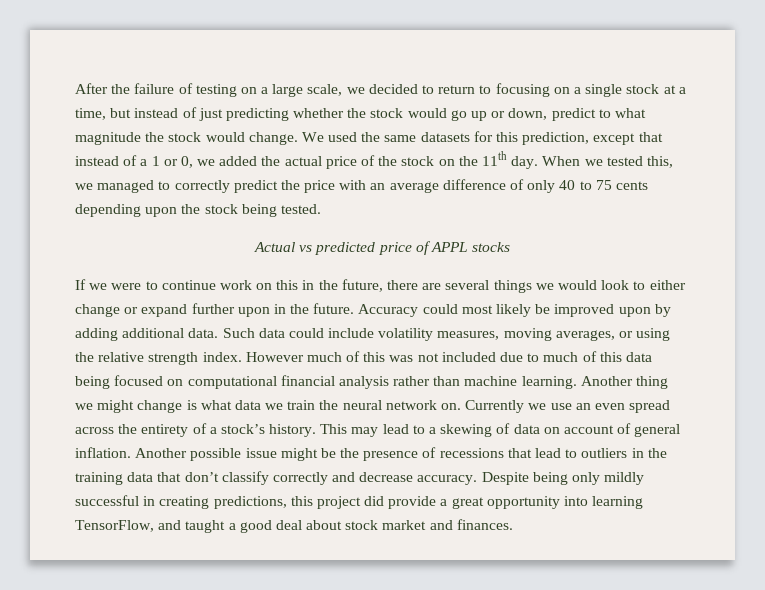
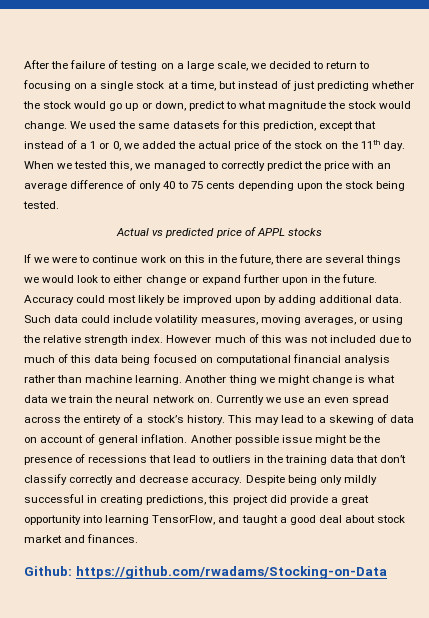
+ Github: https://github.com/rwadams/Stocking-on-Data

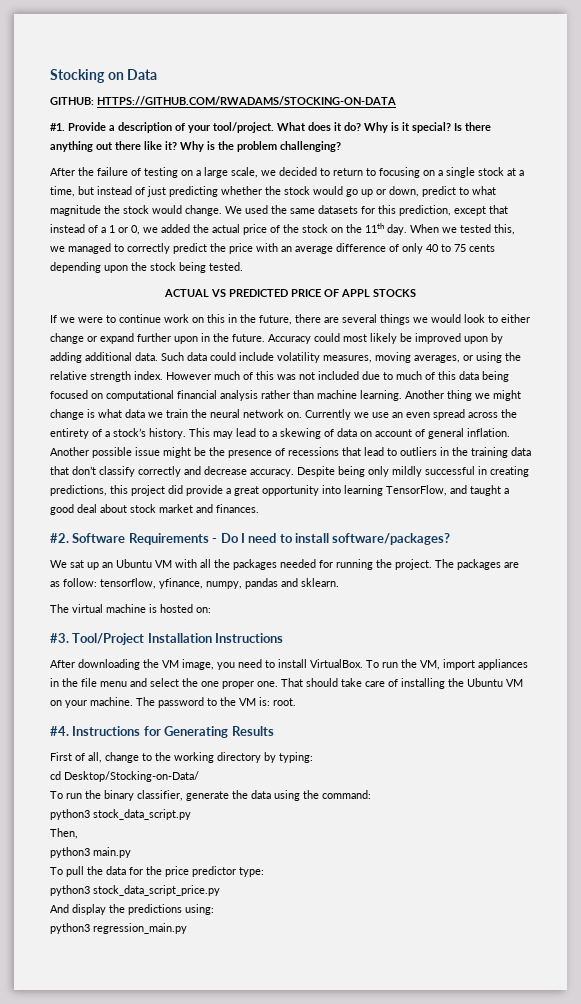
+ Stocking on Data
+ GITHUB: HTTPS://GITHUB.COM/RWADAMS/STOCKING-ON-DATA
+ #1. Provide a description of your tool/project. What does it do? Why is it special? Is there anything out there like it? Why is the problem challenging?
- Actual vs predicted price of APPL stocks
+ ACTUAL VS PREDICTED PRICE OF APPL STOCKS
- Github: https://github.com/rwadams/Stocking-on-Data
+ #2. Software Requirements - Do I need to install software/packages?
+ We sat up an Ubuntu VM with all the packages needed for running the project. The packages are as follow: tensorflow, yfinance, numpy, pandas and sklearn.
+ The virtual machine is hosted on:
+ #3. Tool/Project Installation Instructions
+ After downloading the VM image, you need to install VirtualBox. To run the VM, import appliances in the file menu and select the one proper one. That should take care of installing the Ubuntu VM on your machine. The password to the VM is: root.
+ #4. Instructions for Generating Results
+ First of all, change to the working directory by typing:
+ cd Desktop/Stocking-on-Data/
+ To run the binary classifier, generate the data using the command:
+ python3 stock_data_script.py
+ Then,
+ python3 main.py
+ To pull the data for the price predictor type:
+ python3 stock_data_script_price.py
+ And display the predictions using:
+ python3 regression_main.py

